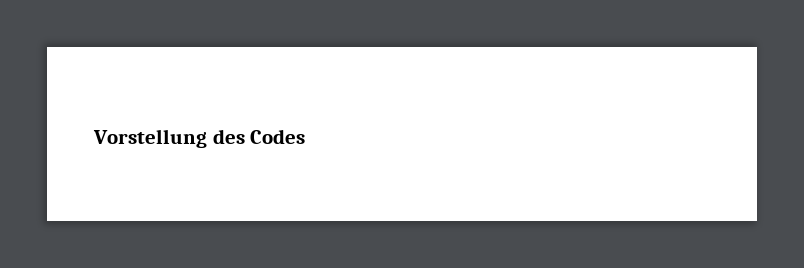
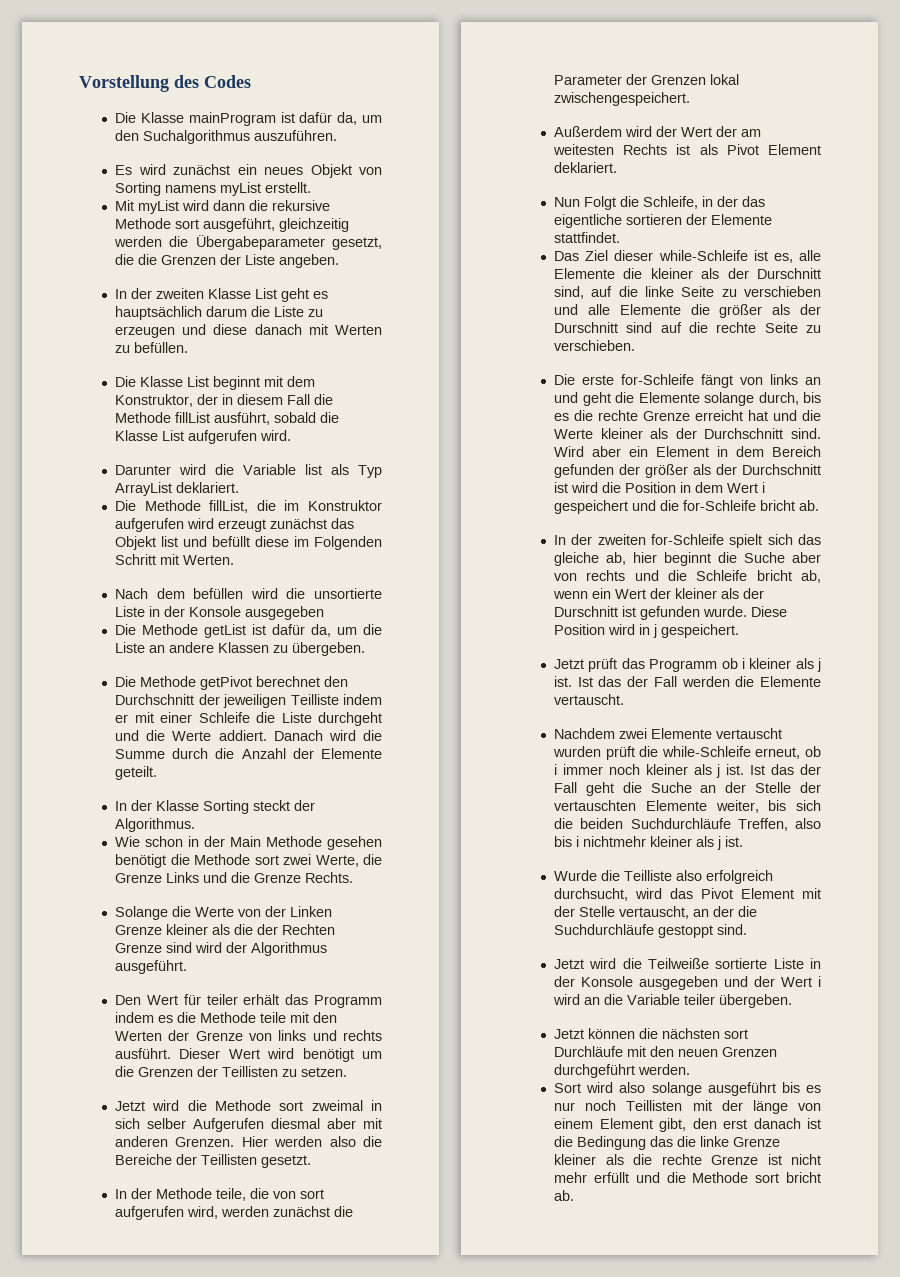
+ Die Klasse mainProgram ist dafür da, um den Suchalgorithmus auszuführen.
+ Es wird zunächst ein neues Objekt von Sorting namens myList erstellt.
+ Mit myList wird dann die rekursive Methode sort ausgeführt, gleichzeitig werden die Übergabeparameter gesetzt, die die Grenzen der Liste angeben.
+ In der zweiten Klasse List geht es hauptsächlich darum die Liste zu erzeugen und diese danach mit Werten zu befüllen.
+ Die Klasse List beginnt mit dem Konstruktor, der in diesem Fall die Methode fillList ausführt, sobald die Klasse List aufgerufen wird.
+ Darunter wird die Variable list als Typ ArrayList deklariert.
+ Die Methode fillList, die im Konstruktor aufgerufen wird erzeugt zunächst das Objekt list und befüllt diese im Folgenden Schritt mit Werten.
+ Nach dem befüllen wird die unsortierte Liste in der Konsole ausgegeben
+ Die Methode getList ist dafür da, um die Liste an andere Klassen zu übergeben.
+ Die Methode getPivot berechnet den Durchschnitt der jeweiligen Teilliste indem er mit einer Schleife die Liste durchgeht und die Werte addiert. Danach wird die Summe durch die Anzahl der Elemente geteilt.
+ In der Klasse Sorting steckt der Algorithmus.
+ Wie schon in der Main Methode gesehen benötigt die Methode sort zwei Werte, die Grenze Links und die Grenze Rechts.
+ Solange die Werte von der Linken Grenze kleiner als die der Rechten Grenze sind wird der Algorithmus ausgeführt.
+ Den Wert für teiler erhält das Programm indem es die Methode teile mit den Werten der Grenze von links und rechts ausführt. Dieser Wert wird benötigt um die Grenzen der Teillisten zu setzen.
+ Jetzt wird die Methode sort zweimal in sich selber Aufgerufen diesmal aber mit anderen Grenzen. Hier werden also die Bereiche der Teillisten gesetzt.
+ In der Methode teile, die von sort aufgerufen wird, werden zunächst die Parameter der Grenzen lokal zwischengespeichert.
+ Außerdem wird der Wert der am weitesten Rechts ist als Pivot Element deklariert.
+ Nun Folgt die Schleife, in der das eigentliche sortieren der Elemente stattfindet.
+ Das Ziel dieser while-Schleife ist es, alle Elemente die kleiner als der Durschnitt sind, auf die linke Seite zu verschieben und alle Elemente die größer als der Durschnitt sind auf die rechte Seite zu verschieben.
+ Die erste for-Schleife fängt von links an und geht die Elemente solange durch, bis es die rechte Grenze erreicht hat und die Werte kleiner als der Durchschnitt sind. Wird aber ein Element in dem Bereich gefunden der größer als der Durchschnitt ist wird die Position in dem Wert i gespeichert und die for-Schleife bricht ab.
+ In der zweiten for-Schleife spielt sich das gleiche ab, hier beginnt die Suche aber von rechts und die Schleife bricht ab, wenn ein Wert der kleiner als der Durschnitt ist gefunden wurde. Diese Position wird in j gespeichert.
+ Jetzt prüft das Programm ob i kleiner als j ist. Ist das der Fall werden die Elemente vertauscht.
+ Nachdem zwei Elemente vertauscht wurden prüft die while-Schleife erneut, ob i immer noch kleiner als j ist. Ist das der Fall geht die Suche an der Stelle der vertauschten Elemente weiter, bis sich die beiden Suchdurchläufe Treffen, also bis i nichtmehr kleiner als j ist.
+ Wurde die Teilliste also erfolgreich durchsucht, wird das Pivot Element mit der Stelle vertauscht, an der die Suchdurchläufe gestoppt sind.
+ Jetzt wird die Teilweiße sortierte Liste in der Konsole ausgegeben und der Wert i wird an die Variable teiler übergeben.
+ Jetzt können die nächsten sort Durchläufe mit den neuen Grenzen durchgeführt werden.
+ Sort wird also solange ausgeführt bis es nur noch Teillisten mit der länge von einem Element gibt, den erst danach ist die Bedingung das die linke Grenze kleiner als die rechte Grenze ist nicht mehr erfüllt und die Methode sort bricht ab.

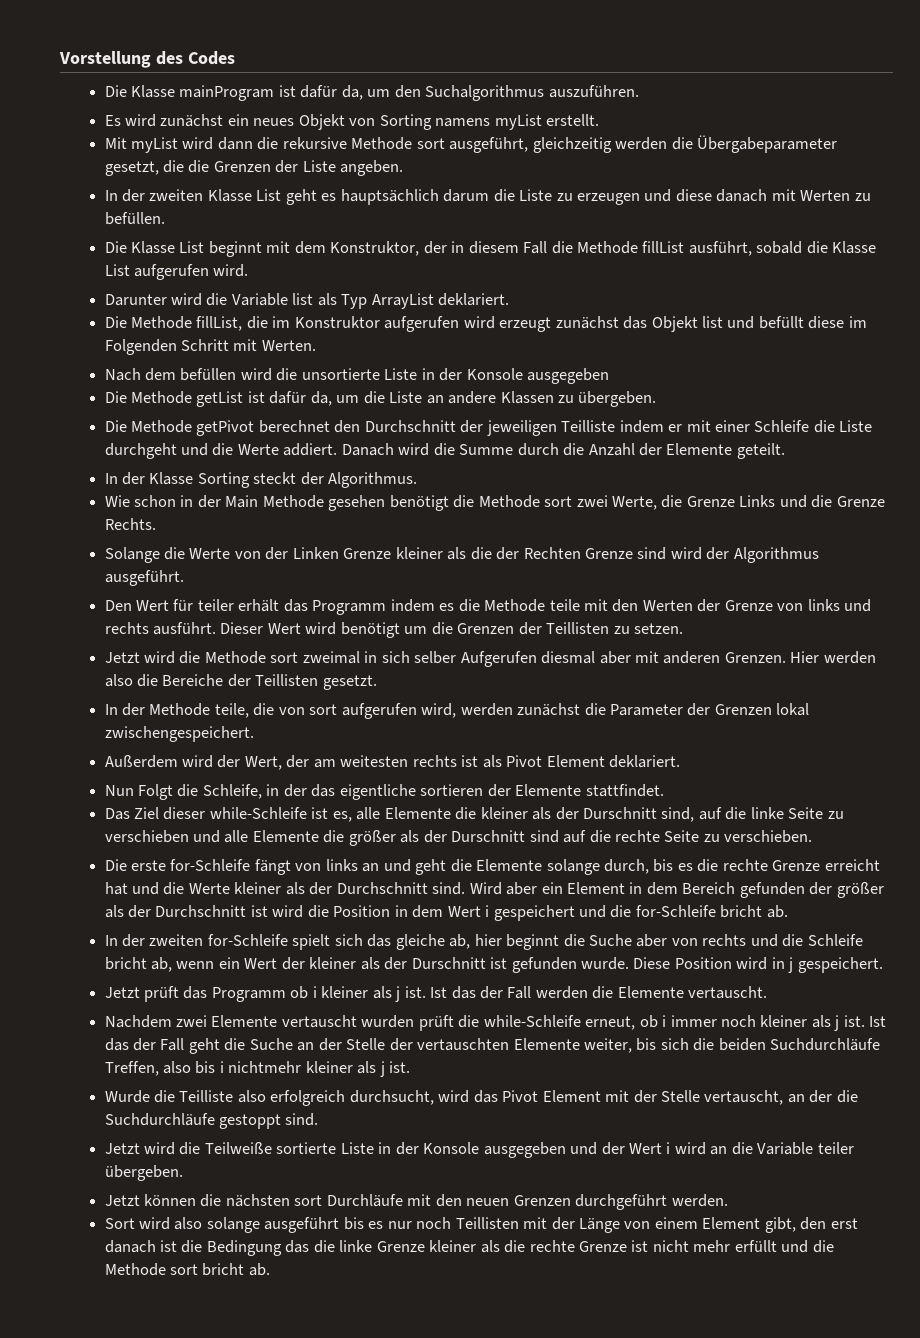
- Außerdem wird der Wert der am weitesten Rechts ist als Pivot Element deklariert.
+ Außerdem wird der Wert, der am weitesten rechts ist als Pivot Element deklariert.
- Sort wird also solange ausgeführt bis es nur noch Teillisten mit der länge von einem Element gibt, den erst danach ist die Bedingung das die linke Grenze kleiner als die rechte Grenze ist nicht mehr erfüllt und die Methode sort bricht ab.
+ Sort wird also solange ausgeführt bis es nur noch Teillisten mit der Länge von einem Element gibt, den erst danach ist die Bedingung das die linke Grenze kleiner als die rechte Grenze ist nicht mehr erfüllt und die Methode sort bricht ab.

